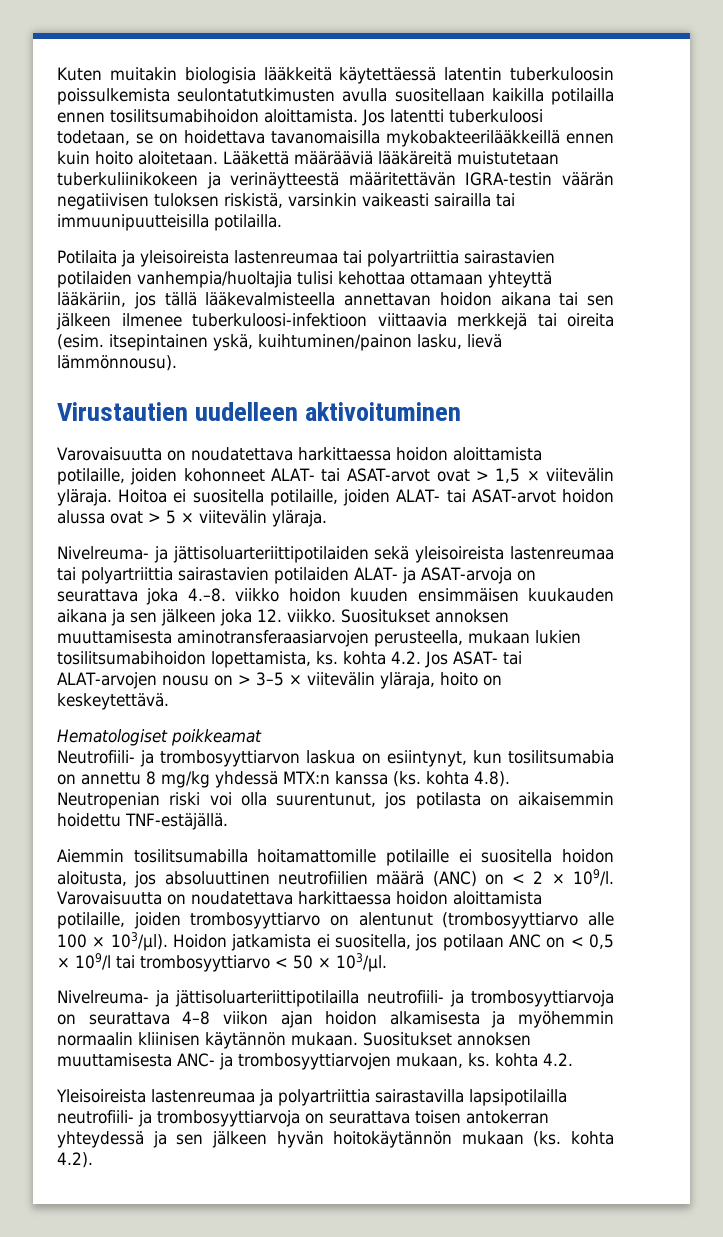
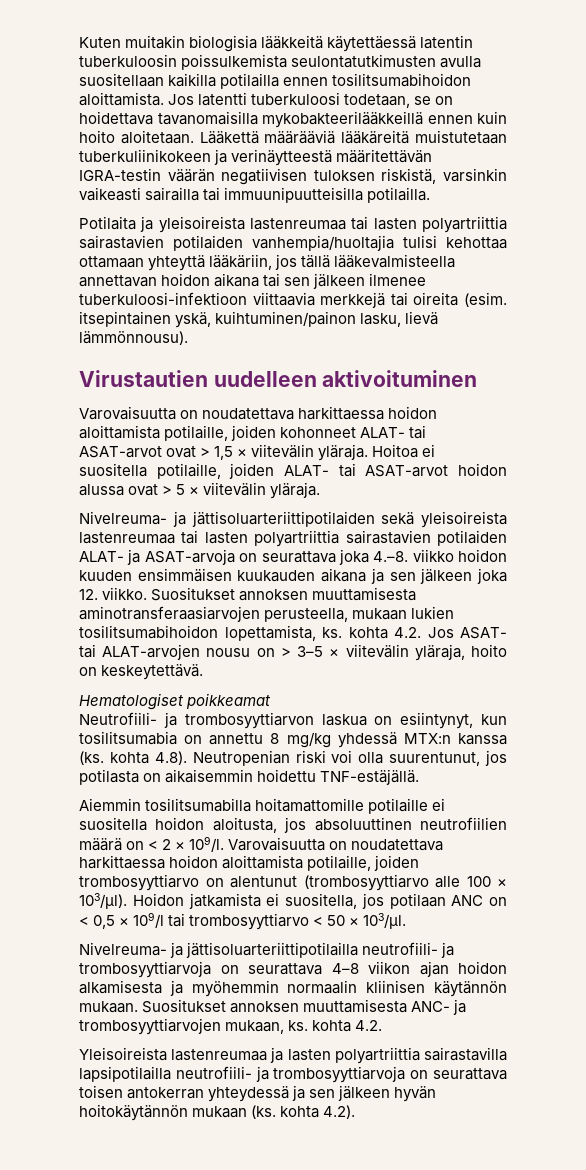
- Potilaita ja yleisoireista lastenreumaa tai polyartriittia sairastavien potilaiden vanhempia/huoltajia tulisi kehottaa ottamaan yhteyttä lääkäriin, jos tällä lääkevalmisteella annettavan hoidon aikana tai sen jälkeen ilmenee tuberkuloosi-infektioon viittaavia merkkejä tai oireita (esim. itsepintainen yskä, kuihtuminen/painon lasku, lievä lämmönnousu).
+ Potilaita ja yleisoireista lastenreumaa tai lasten polyartriittia sairastavien potilaiden vanhempia/huoltajia tulisi kehottaa ottamaan yhteyttä lääkäriin, jos tällä lääkevalmisteella annettavan hoidon aikana tai sen jälkeen ilmenee tuberkuloosi-infektioon viittaavia merkkejä tai oireita (esim. itsepintainen yskä, kuihtuminen/painon lasku, lievä lämmönnousu).
- Nivelreuma- ja jättisoluarteriittipotilaiden sekä yleisoireista lastenreumaa tai polyartriittia sairastavien potilaiden ALAT- ja ASAT-arvoja on seurattava joka 4.–8. viikko hoidon kuuden ensimmäisen kuukauden aikana ja sen jälkeen joka 12. viikko.
+ Nivelreuma- ja jättisoluarteriittipotilaiden sekä yleisoireista lastenreumaa tai lasten polyartriittia sairastavien potilaiden ALAT- ja ASAT-arvoja on seurattava joka 4.–8. viikko hoidon kuuden ensimmäisen kuukauden aikana ja sen jälkeen joka 12. viikko.
- Aiemmin tosilitsumabilla hoitamattomille potilaille ei suositella hoidon aloitusta, jos absoluuttinen neutrofiilien määrä (ANC) on < 2 × 109/l.
+ Aiemmin tosilitsumabilla hoitamattomille potilaille ei suositella hoidon aloitusta, jos absoluuttinen neutrofiilien määrä on < 2 × 109/l.
- Yleisoireista lastenreumaa ja polyartriittia sairastavilla lapsipotilailla neutrofiili- ja trombosyyttiarvoja on seurattava toisen antokerran yhteydessä ja sen jälkeen hyvän hoitokäytännön mukaan (ks. kohta 4.2).
+ Yleisoireista lastenreumaa ja lasten polyartriittia sairastavilla lapsipotilailla neutrofiili- ja trombosyyttiarvoja on seurattava toisen antokerran yhteydessä ja sen jälkeen hyvän hoitokäytännön mukaan (ks. kohta 4.2).

